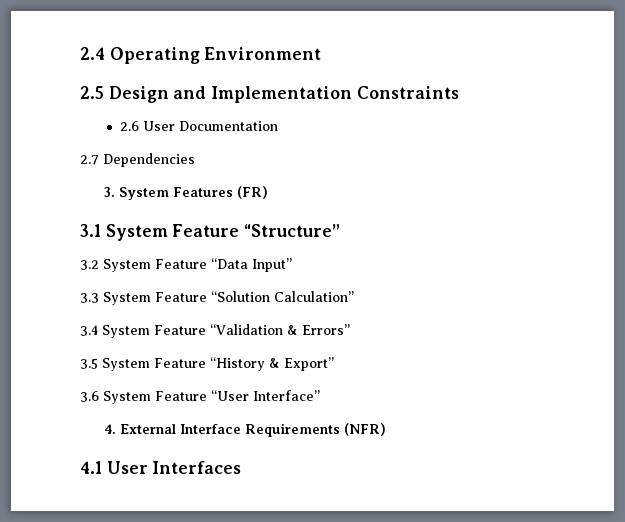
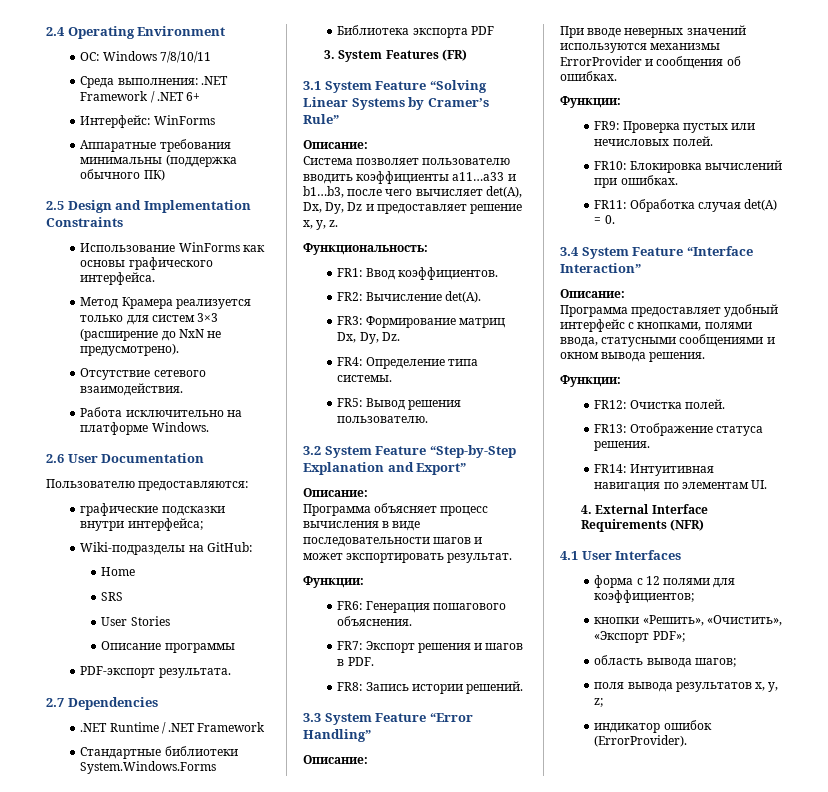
+ ОС: Windows 7/8/10/11
+ Среда выполнения: .NET Framework / .NET 6+
+ Интерфейс: WinForms
+ Аппаратные требования минимальны (поддержка обычного ПК)
+ Использование WinForms как основы графического интерфейса.
+ Метод Крамера реализуется только для систем 3×3 (расширение до NxN не предусмотрено).
+ Отсутствие сетевого взаимодействия.
+ Работа исключительно на платформе Windows.
  2.6 User Documentation
+ Пользователю предоставляются:
+ графические подсказки внутри интерфейса;
+ Wiki-подразделы на GitHub:
+ Home
+ SRS
+ User Stories
+ Описание программы
+ PDF-экспорт результата.
  2.7 Dependencies
+ .NET Runtime / .NET Framework
+ Стандартные библиотеки System.Windows.Forms
+ Библиотека экспорта PDF
- 3.1 System Feature “Structure”
- 3.2 System Feature “Data Input”
- 3.3 System Feature “Solution Calculation”
- 3.4 System Feature “Validation & Errors”
- 3.5 System Feature “History & Export”
- 3.6 System Feature “User Interface”
+ 3.1 System Feature “Solving Linear Systems by Cramer’s Rule”
+ Описание:
+ Система позволяет пользователю вводить коэффициенты a11…a33 и b1…b3, после чего вычисляет det(A), Dx, Dy, Dz и предоставляет решение x, y, z.
+ Функциональность:
+ FR1: Ввод коэффициентов.
+ FR2: Вычисление det(A).
+ FR3: Формирование матриц Dx, Dy, Dz.
+ FR4: Определение типа системы.
+ FR5: Вывод решения пользователю.
+ 3.2 System Feature “Step-by-Step Explanation and Export”
+ Описание:
+ Программа объясняет процесс вычисления в виде последовательности шагов и может экспортировать результат.
+ Функции:
+ FR6: Генерация пошагового объяснения.
+ FR7: Экспорт решения и шагов в PDF.
+ FR8: Запись истории решений.
+ 3.3 System Feature “Error Handling”
+ Описание:
+ При вводе неверных значений используются механизмы ErrorProvider и сообщения об ошибках.
+ Функции:
+ FR9: Проверка пустых или нечисловых полей.
+ FR10: Блокировка вычислений при ошибках.
+ FR11: Обработка случая det(A) = 0.
+ 3.4 System Feature “Interface Interaction”
+ Описание:
+ Программа предоставляет удобный интерфейс с кнопками, полями ввода, статусными сообщениями и окном вывода решения.
+ Функции:
+ FR12: Очистка полей.
+ FR13: Отображение статуса решения.
+ FR14: Интуитивная навигация по элементам UI.
+ форма с 12 полями для коэффициентов;
+ кнопки «Решить», «Очистить», «Экспорт PDF»;
+ область вывода шагов;
+ поля вывода результатов x, y, z;
+ индикатор ошибок (ErrorProvider).

